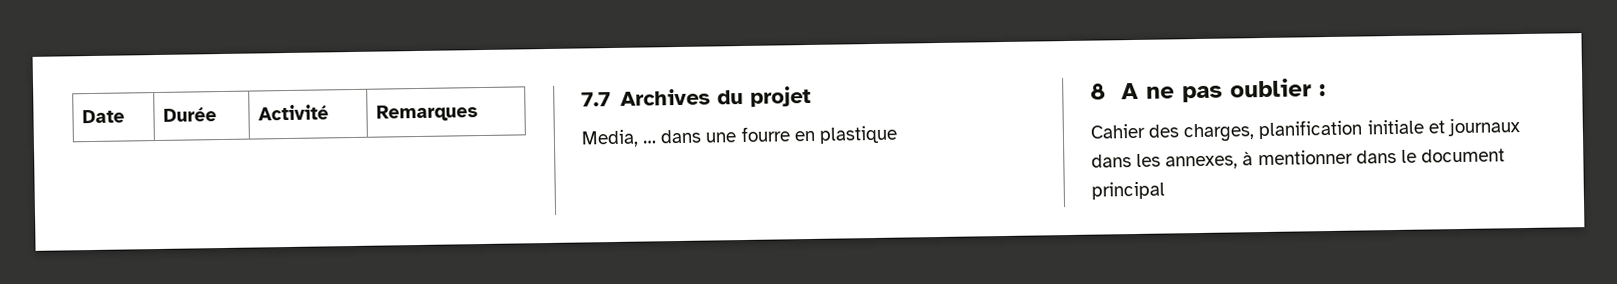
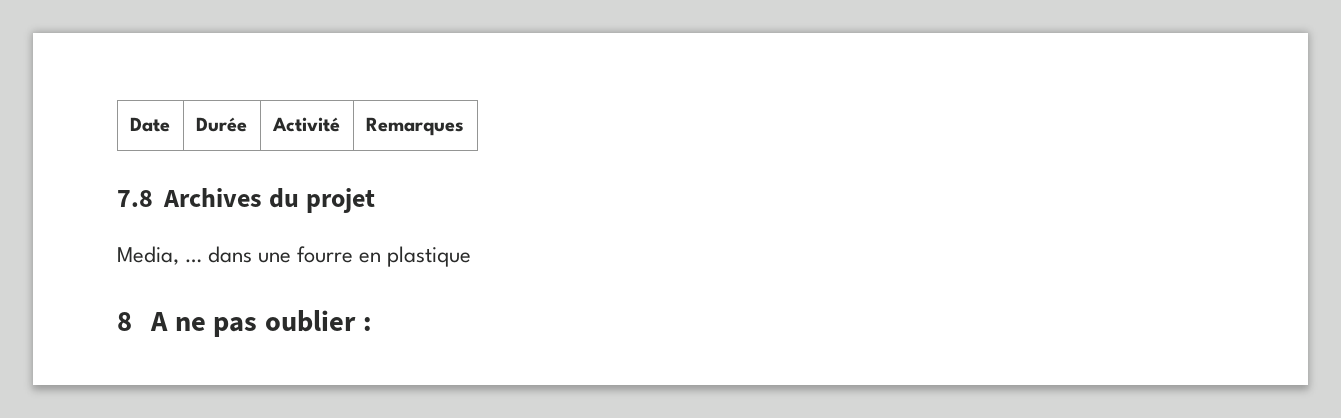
- 7.7 Archives du projet
+ 7.8 Archives du projet
- Cahier des charges, planification initiale et journaux dans les annexes, à mentionner dans le document principal

